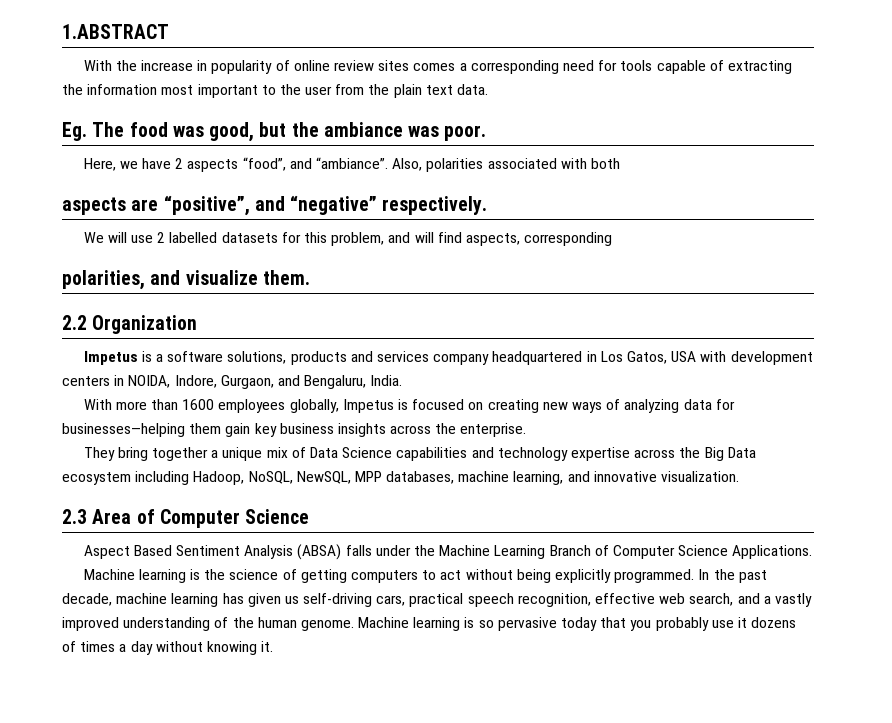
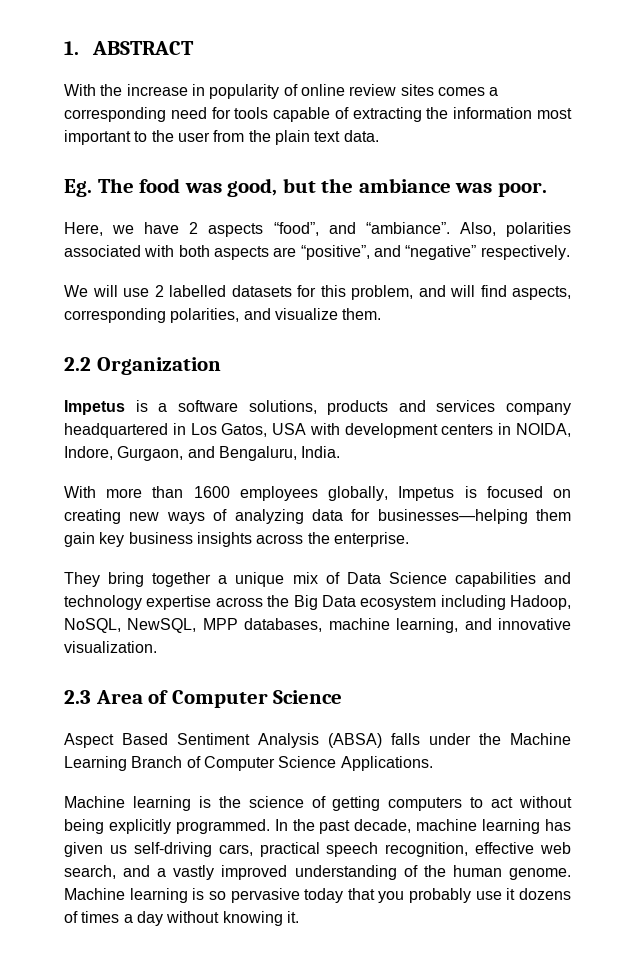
- 1.ABSTRACT
+ 1. ABSTRACT
- Also, polarities associated with both
- aspects are “positive”, and “negative” respectively.
+ Also, polarities associated with both aspects are “positive”, and “negative” respectively.
- We will use 2 labelled datasets for this problem, and will find aspects, corresponding
- polarities, and visualize them.
+ We will use 2 labelled datasets for this problem, and will find aspects, corresponding polarities, and visualize them.

